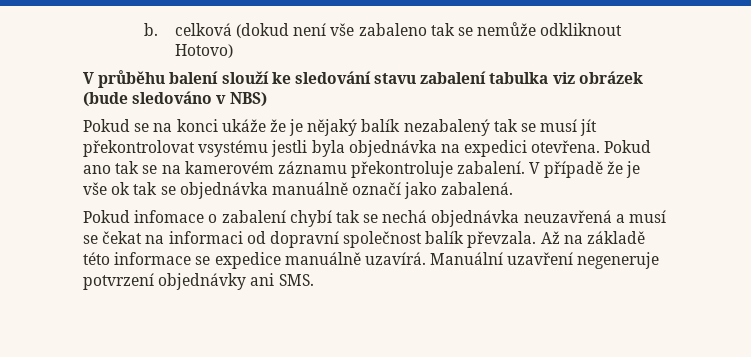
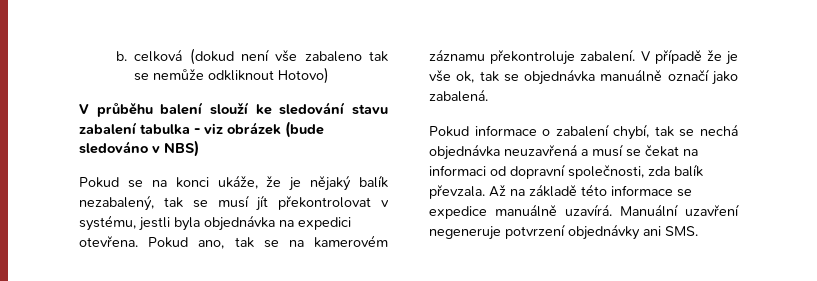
- V průběhu balení slouží ke sledování stavu zabalení tabulka viz obrázek (bude sledováno v NBS)
+ V průběhu balení slouží ke sledování stavu zabalení tabulka - viz obrázek (bude sledováno v NBS)
- Pokud se na konci ukáže že je nějaký balík nezabalený tak se musí jít překontrolovat vsystému jestli byla objednávka na expedici otevřena.
+ Pokud se na konci ukáže, že je nějaký balík nezabalený, tak se musí jít překontrolovat v systému, jestli byla objednávka na expedici otevřena.
- Pokud ano tak se na kamerovém záznamu překontroluje zabalení.
+ Pokud ano, tak se na kamerovém záznamu překontroluje zabalení.
- V případě že je vše ok tak se objednávka manuálně označí jako zabalená.
+ V případě že je vše ok, tak se objednávka manuálně označí jako zabalená.
- Pokud infomace o zabalení chybí tak se nechá objednávka neuzavřená a musí se čekat na informaci od dopravní společnost balík převzala.
+ Pokud informace o zabalení chybí, tak se nechá objednávka neuzavřená a musí se čekat na informaci od dopravní společnosti, zda balík převzala.

